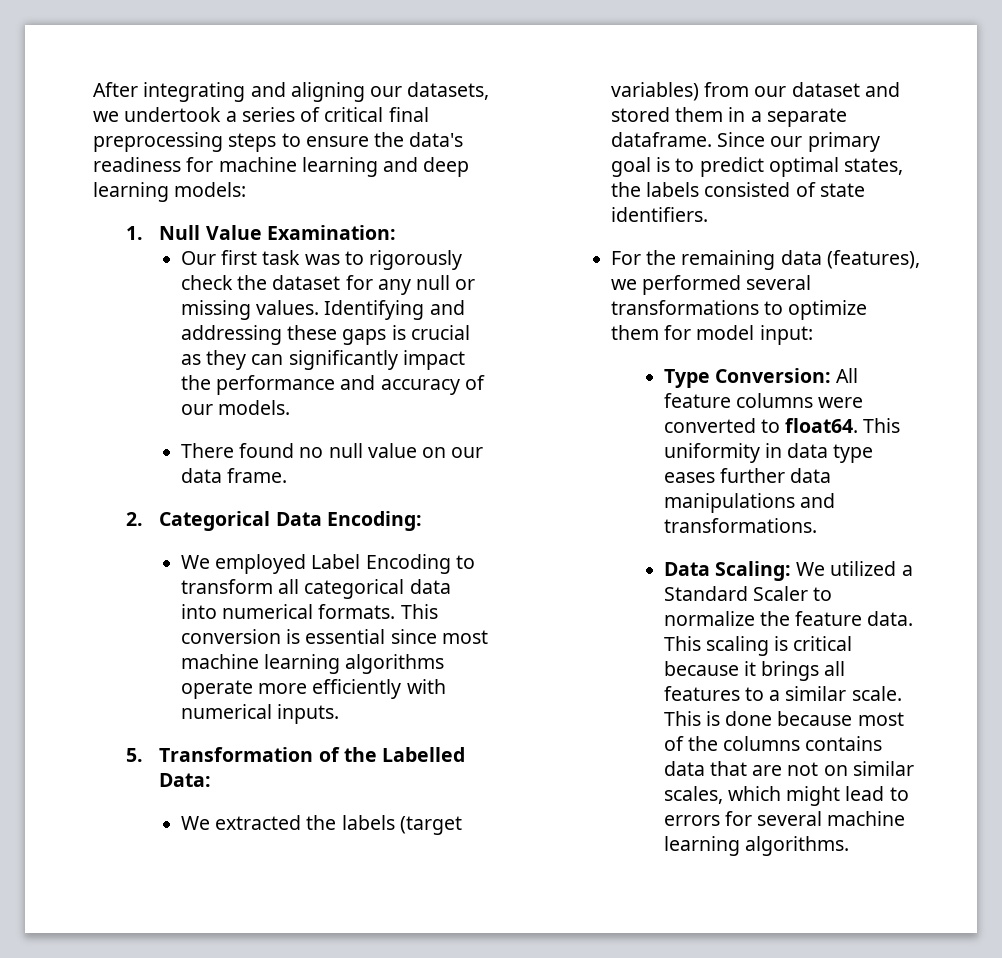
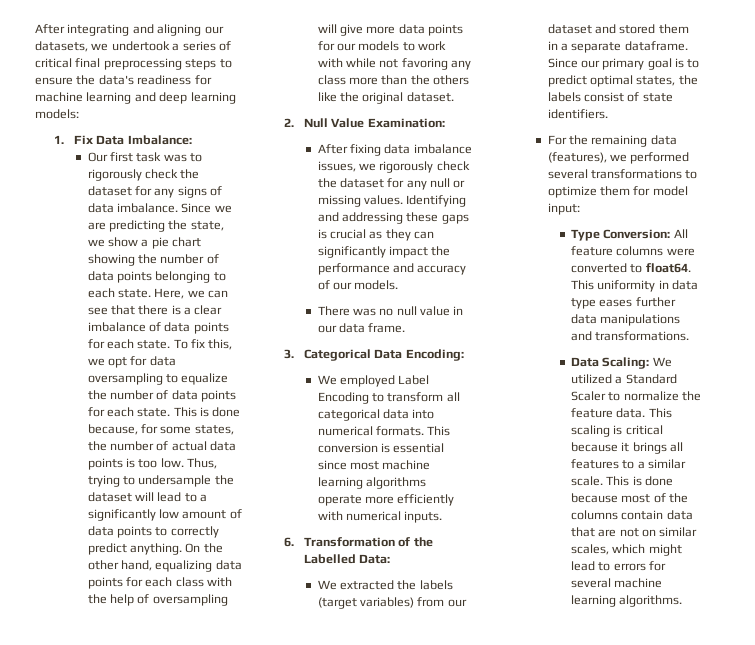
- 1. Null Value Examination:
+ 1. Fix Data Imbalance:
- Our first task was to rigorously check the dataset for any null or missing values.
+ Our first task was to rigorously check the dataset for any signs of data imbalance. Since we are predicting the state, we show a pie chart showing the number of data points belonging to each state. Here, we can see that there is a clear imbalance of data points for each state. To fix this, we opt for data oversampling to equalize the number of data points for each state. This is done because, for some states, the number of actual data points is too low. Thus, trying to undersample the dataset will lead to a significantly low amount of data points to correctly predict anything. On the other hand, equalizing data points for each class with the help of oversampling will give more data points for our models to work with while not favoring any class more than the others like the original dataset.
+ 2. Null Value Examination:
+ After fixing data imbalance issues, we rigorously check the dataset for any null or missing values.
- There found no null value on our data frame.
+ There was no null value in our data frame.
- 2. Categorical Data Encoding:
+ 3. Categorical Data Encoding:
- 5. Transformation of the Labelled Data:
+ 6. Transformation of the Labelled Data:
- Since our primary goal is to predict optimal states, the labels consisted of state identifiers.
+ Since our primary goal is to predict optimal states, the labels consist of state identifiers.
- This is done because most of the columns contains data that are not on similar scales, which might lead to errors for several machine learning algorithms.
+ This is done because most of the columns contain data that are not on similar scales, which might lead to errors for several machine learning algorithms.

